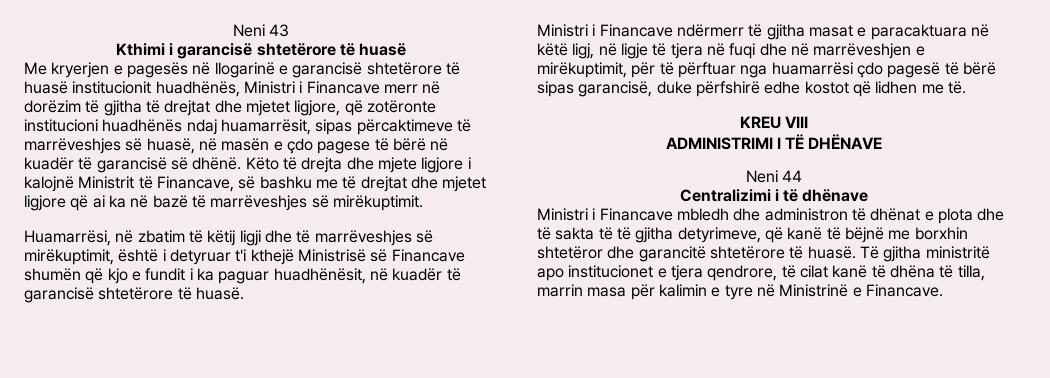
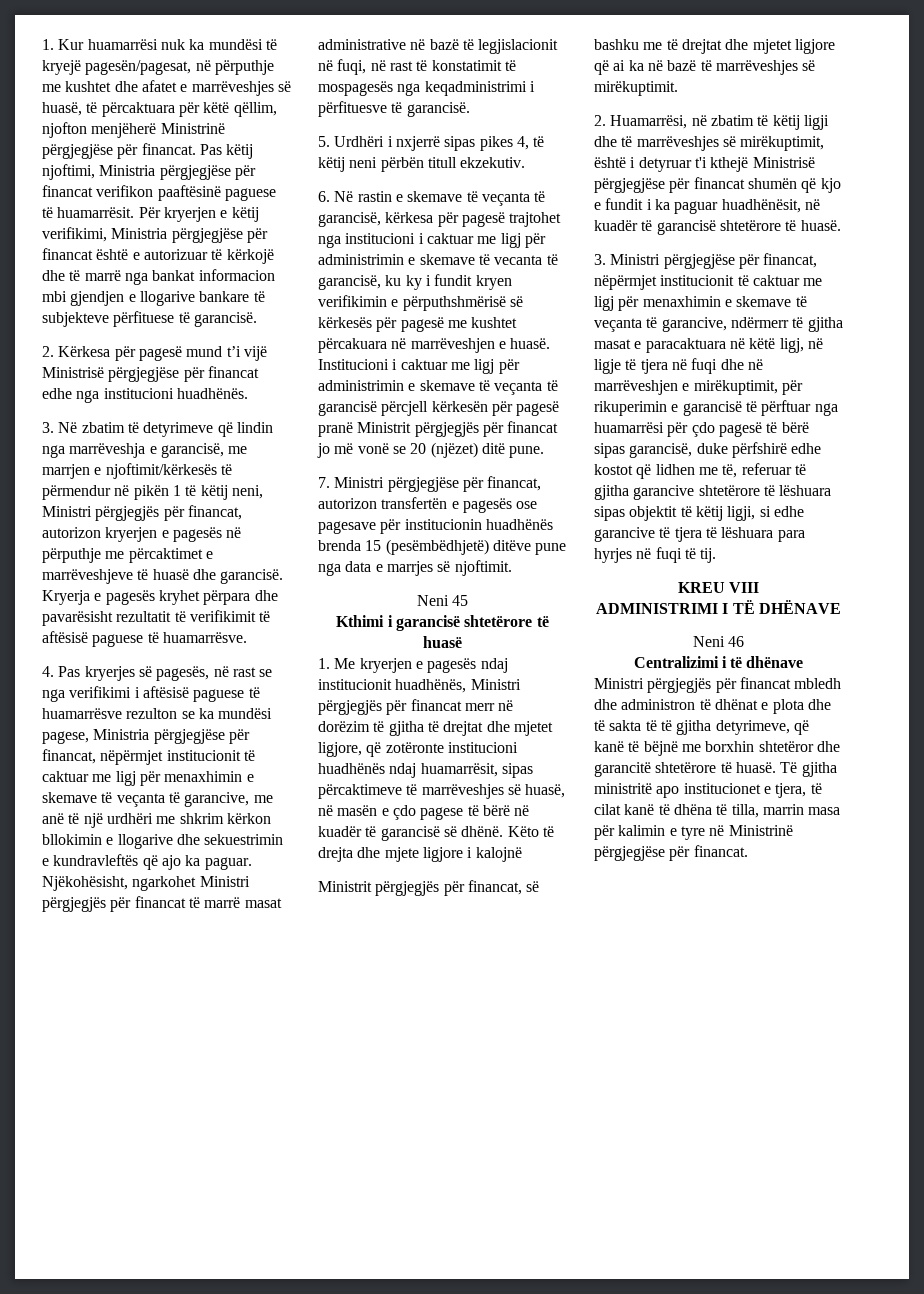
- Neni 43
+ 1. Kur huamarrësi nuk ka mundësi të kryejë pagesën/pagesat, në përputhje me kushtet dhe afatet e marrëveshjes së huasë, të përcaktuara për këtë qëllim, njofton menjëherë Ministrinë përgjegjëse për financat. Pas këtij njoftimi, Ministria përgjegjëse për financat verifikon paaftësinë paguese të huamarrësit. Për kryerjen e këtij verifikimi, Ministria përgjegjëse për financat është e autorizuar të kërkojë dhe të marrë nga bankat informacion mbi gjendjen e llogarive bankare të subjekteve përfituese të garancisë.
+ 2. Kërkesa për pagesë mund t’i vijë Ministrisë përgjegjëse për financat edhe nga institucioni huadhënës.
+ 3. Në zbatim të detyrimeve që lindin nga marrëveshja e garancisë, me marrjen e njoftimit/kërkesës të përmendur në pikën 1 të këtij neni, Ministri përgjegjës për financat, autorizon kryerjen e pagesës në përputhje me përcaktimet e marrëveshjeve të huasë dhe garancisë. Kryerja e pagesës kryhet përpara dhe pavarësisht rezultatit të verifikimit të aftësisë paguese të huamarrësve.
+ 4. Pas kryerjes së pagesës, në rast se nga verifikimi i aftësisë paguese të huamarrësve rezulton se ka mundësi pagese, Ministria përgjegjëse për financat, nëpërmjet institucionit të caktuar me ligj për menaxhimin e skemave të veçanta të garancive, me anë të një urdhëri me shkrim kërkon bllokimin e llogarive dhe sekuestrimin e kundravleftës që ajo ka paguar. Njëkohësisht, ngarkohet Ministri përgjegjës për financat të marrë masat administrative në bazë të legjislacionit në fuqi, në rast të konstatimit të mospagesës nga keqadministrimi i përfituesve të garancisë.
+ 5. Urdhëri i nxjerrë sipas pikes 4, të këtij neni përbën titull ekzekutiv.
+ 6. Në rastin e skemave të veçanta të garancisë, kërkesa për pagesë trajtohet nga institucioni i caktuar me ligj për administrimin e skemave të vecanta të garancisë, ku ky i fundit kryen verifikimin e përputhshmërisë së kërkesës për pagesë me kushtet përcakuara në marrëveshjen e huasë. Institucioni i caktuar me ligj për administrimin e skemave të veçanta të garancisë përcjell kërkesën për pagesë pranë Ministrit përgjegjës për financat jo më vonë se 20 (njëzet) ditë pune.
+ 7. Ministri përgjegjëse për financat, autorizon transfertën e pagesës ose pagesave për institucionin huadhënës brenda 15 (pesëmbëdhjetë) ditëve pune nga data e marrjes së njoftimit.
+ Neni 45
- Me kryerjen e pagesës në llogarinë e garancisë shtetërore të huasë institucionit huadhënës, Ministri i Financave merr në dorëzim të gjitha të drejtat dhe mjetet ligjore, që zotëronte institucioni huadhënës ndaj huamarrësit, sipas përcaktimeve të marrëveshjes së huasë, në masën e çdo pagese të bërë në kuadër të garancisë së dhënë.
+ 1. Me kryerjen e pagesës ndaj institucionit huadhënës, Ministri përgjegjës për financat merr në dorëzim të gjitha të drejtat dhe mjetet ligjore, që zotëronte institucioni huadhënës ndaj huamarrësit, sipas përcaktimeve të marrëveshjes së huasë, në masën e çdo pagese të bërë në kuadër të garancisë së dhënë.
- Këto të drejta dhe mjete ligjore i kalojnë Ministrit të Financave, së bashku me të drejtat dhe mjetet ligjore që ai ka në bazë të marrëveshjes së mirëkuptimit.
+ Këto të drejta dhe mjete ligjore i kalojnë
+ Ministrit përgjegjës për financat, së bashku me të drejtat dhe mjetet ligjore që ai ka në bazë të marrëveshjes së mirëkuptimit.
- Huamarrësi, në zbatim të këtij ligji dhe të marrëveshjes së mirëkuptimit, është i detyruar t'i kthejë Ministrisë së Financave shumën që kjo e fundit i ka paguar huadhënësit, në kuadër të garancisë shtetërore të huasë.
+ 2. Huamarrësi, në zbatim të këtij ligji dhe të marrëveshjes së mirëkuptimit, është i detyruar t'i kthejë Ministrisë përgjegjëse për financat shumën që kjo e fundit i ka paguar huadhënësit, në kuadër të garancisë shtetërore të huasë.
- Ministri i Financave ndërmerr të gjitha masat e paracaktuara në këtë ligj, në ligje të tjera në fuqi dhe në marrëveshjen e mirëkuptimit, për të përftuar nga huamarrësi çdo pagesë të bërë sipas garancisë, duke përfshirë edhe kostot që lidhen me të.
+ 3. Ministri përgjegjëse për financat, nëpërmjet institucionit të caktuar me ligj për menaxhimin e skemave të veçanta të garancive, ndërmerr të gjitha masat e paracaktuara në këtë ligj, në ligje të tjera në fuqi dhe në marrëveshjen e mirëkuptimit, për rikuperimin e garancisë të përftuar nga huamarrësi për çdo pagesë të bërë sipas garancisë, duke përfshirë edhe kostot që lidhen me të, referuar të gjitha garancive shtetërore të lëshuara sipas objektit të këtij ligji, si edhe garancive të tjera të lëshuara para hyrjes në fuqi të tij.
- Neni 44
+ Neni 46
- Ministri i Financave mbledh dhe administron të dhënat e plota dhe të sakta të të gjitha detyrimeve, që kanë të bëjnë me borxhin shtetëror dhe garancitë shtetërore të huasë.
+ Ministri përgjegjës për financat mbledh dhe administron të dhënat e plota dhe të sakta të të gjitha detyrimeve, që kanë të bëjnë me borxhin shtetëror dhe garancitë shtetërore të huasë.
- Të gjitha ministritë apo institucionet e tjera qendrore, të cilat kanë të dhëna të tilla, marrin masa për kalimin e tyre në Ministrinë e Financave.
+ Të gjitha ministritë apo institucionet e tjera, të cilat kanë të dhëna të tilla, marrin masa për kalimin e tyre në Ministrinë përgjegjëse për financat.

